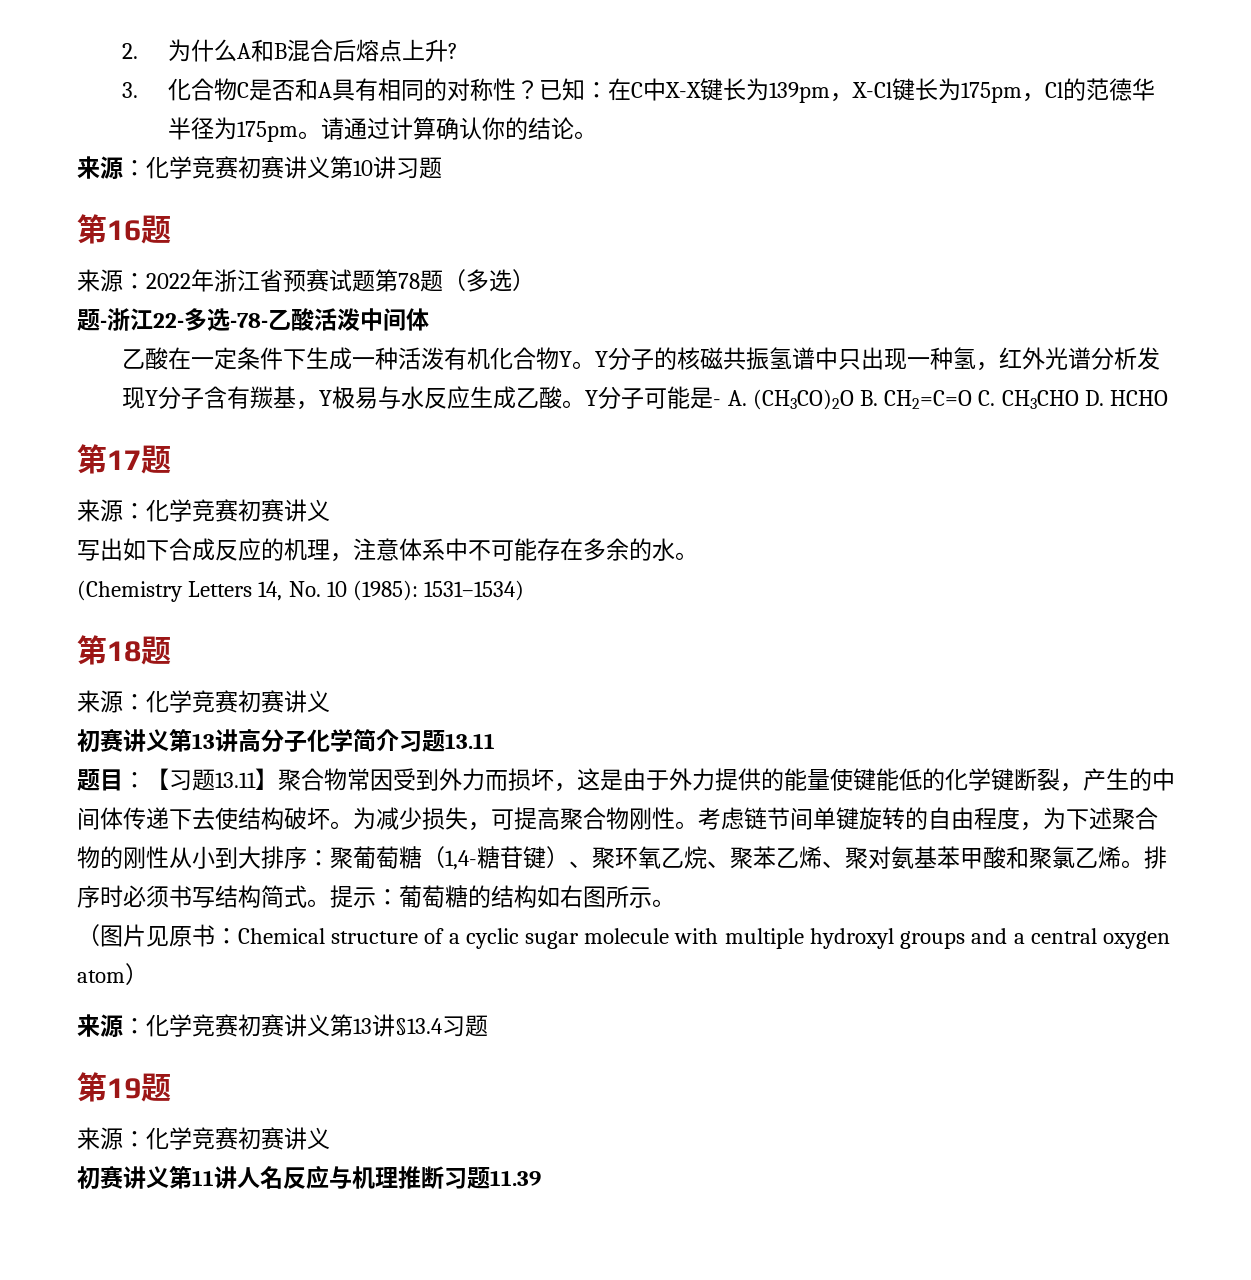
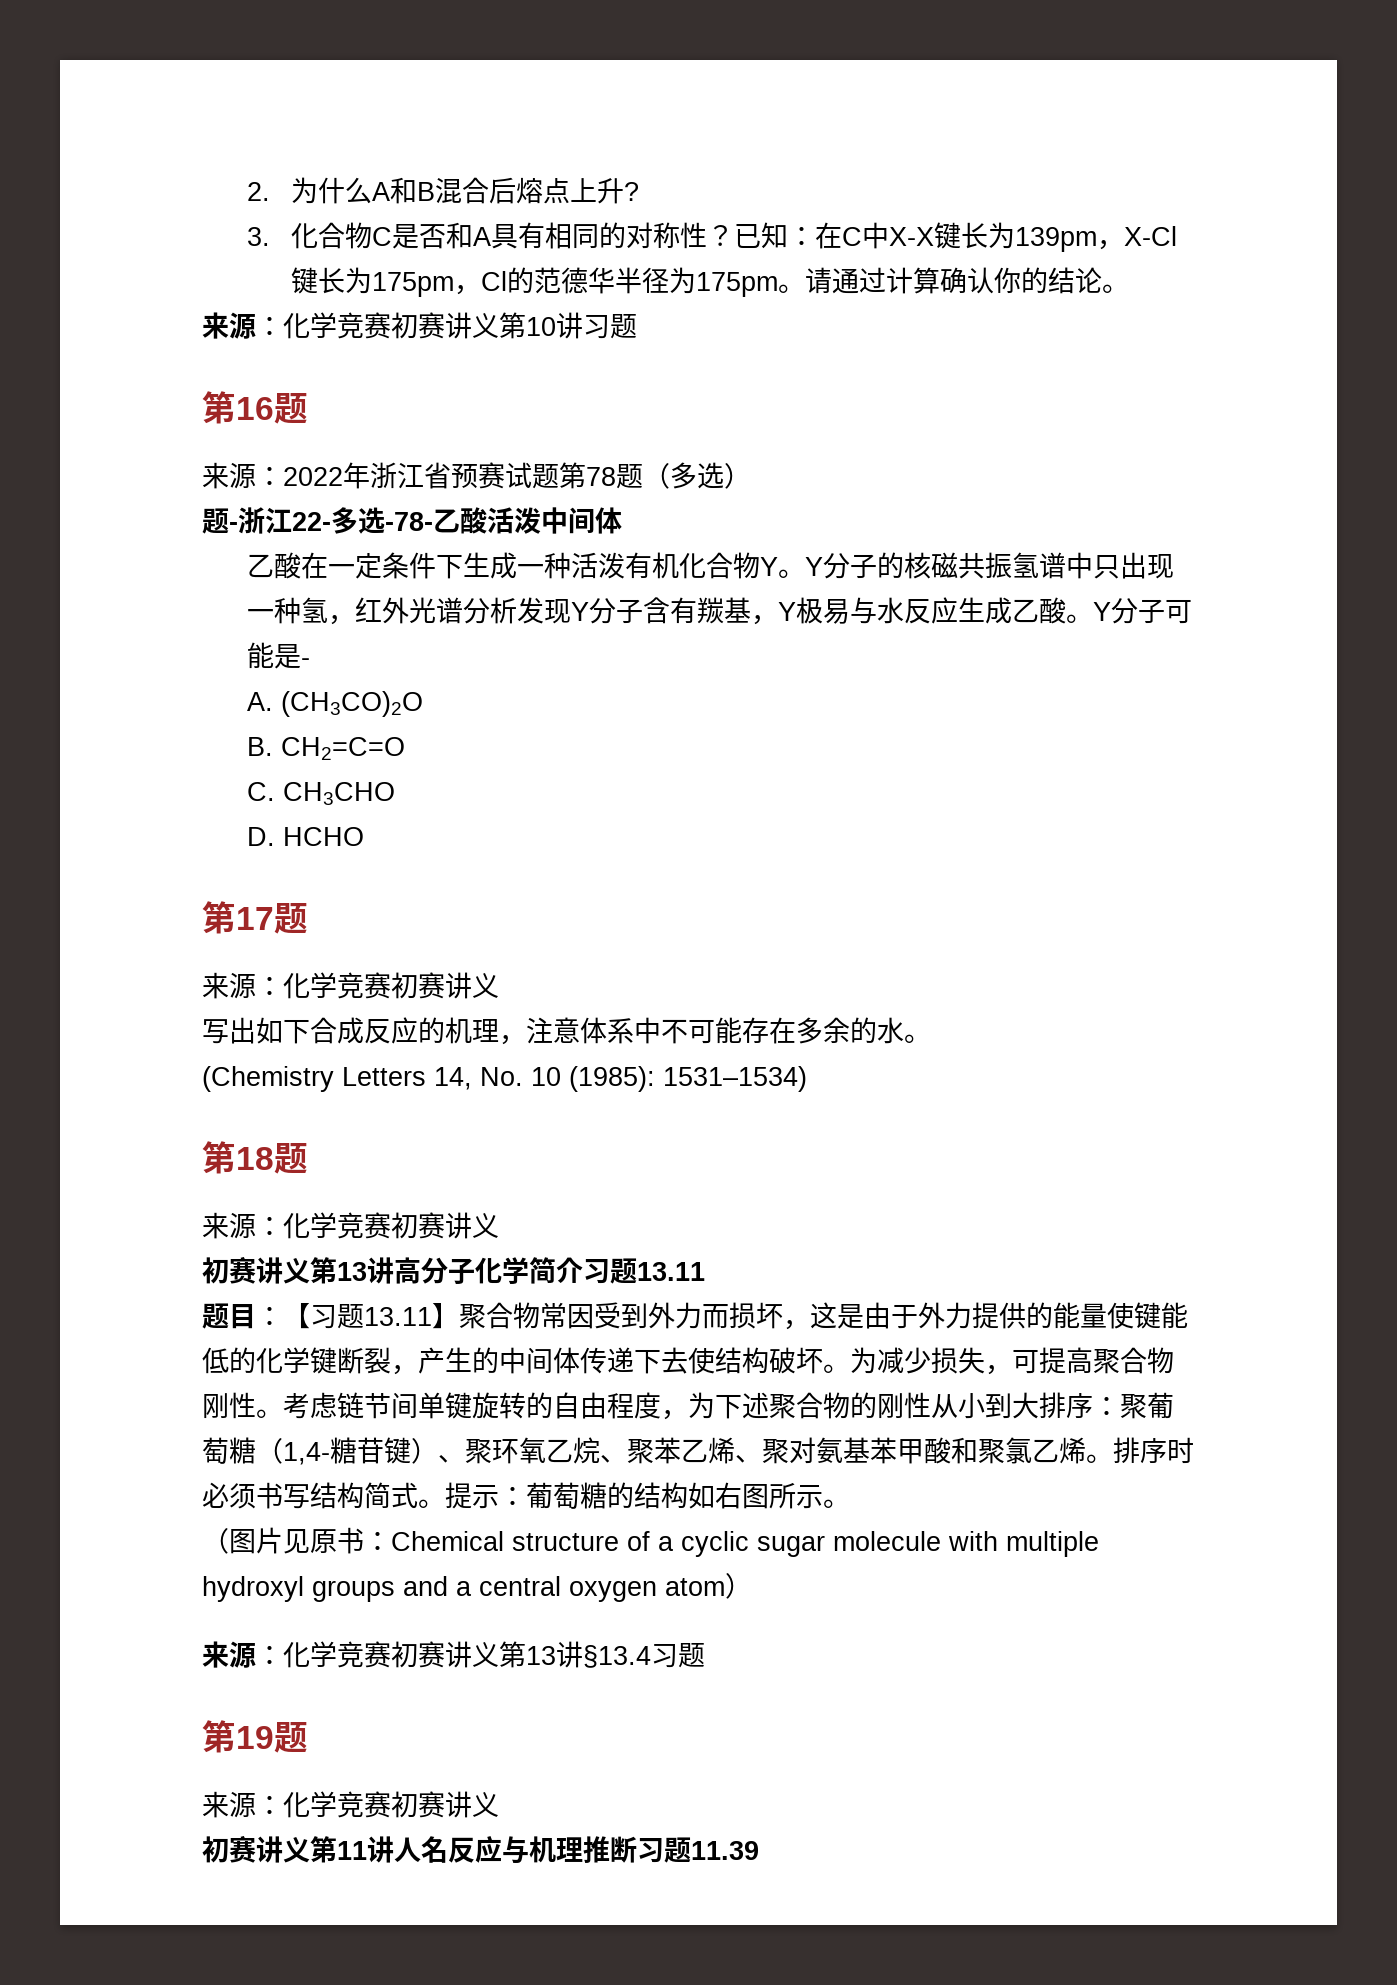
- Y分子可能是- A. (CH3CO)2O B. CH2=C=O C. CH3CHO D. HCHO
+ Y分子可能是-
+ A. (CH3CO)2O
+ B. CH2=C=O
+ C. CH3CHO
+ D. HCHO

